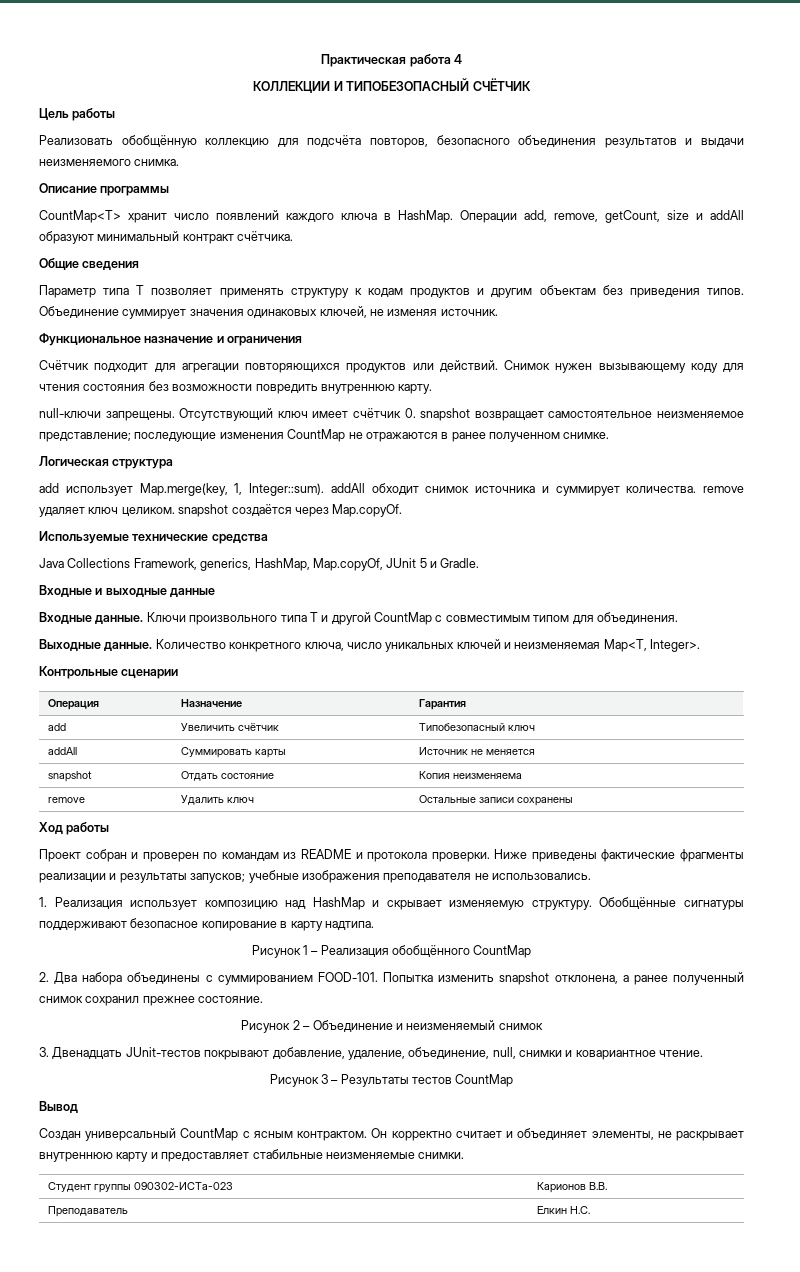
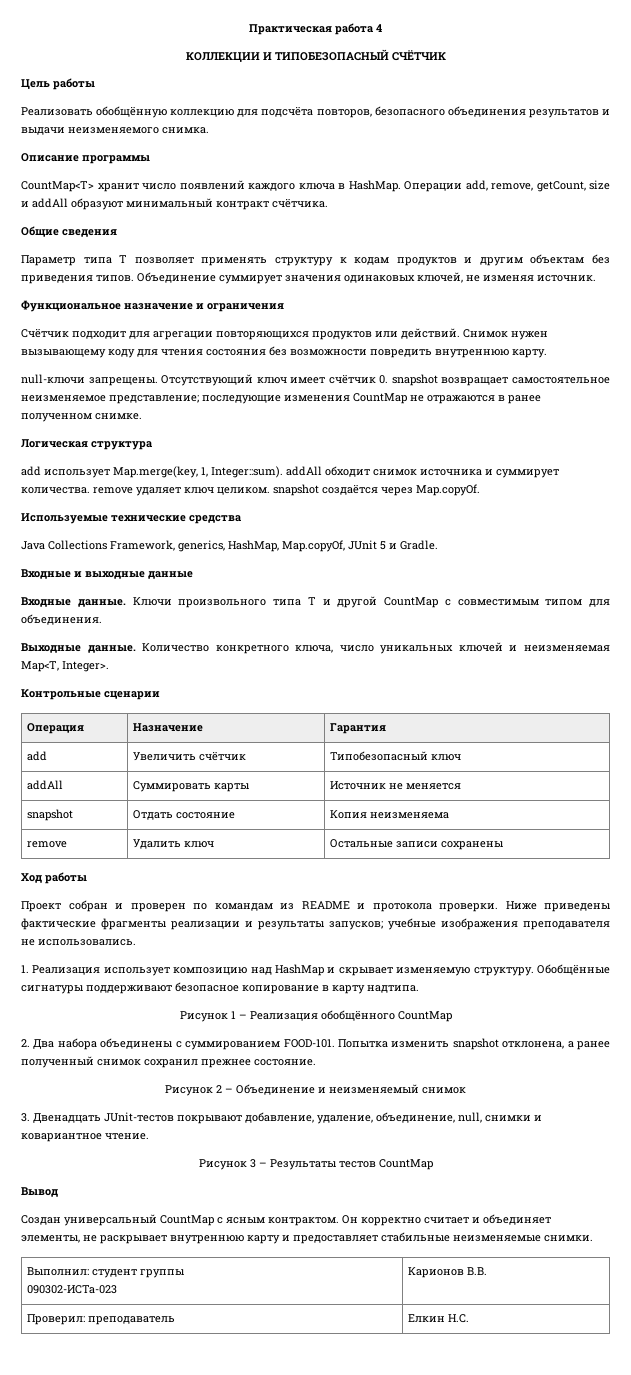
- Студент группы 090302-ИСТа-023 | Карионов В.В.
+ Выполнил: студент группы
+ 090302-ИСТа-023 | Карионов В.В.
- Преподаватель | Елкин Н.С.
+ Проверил: преподаватель | Елкин Н.С.

